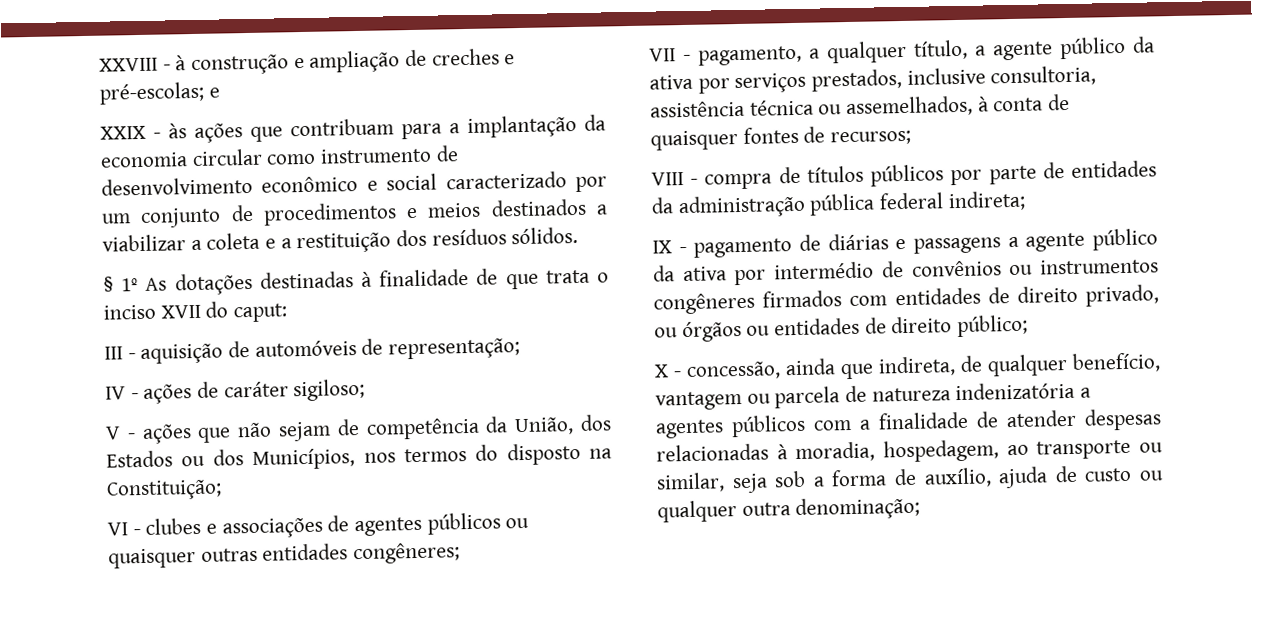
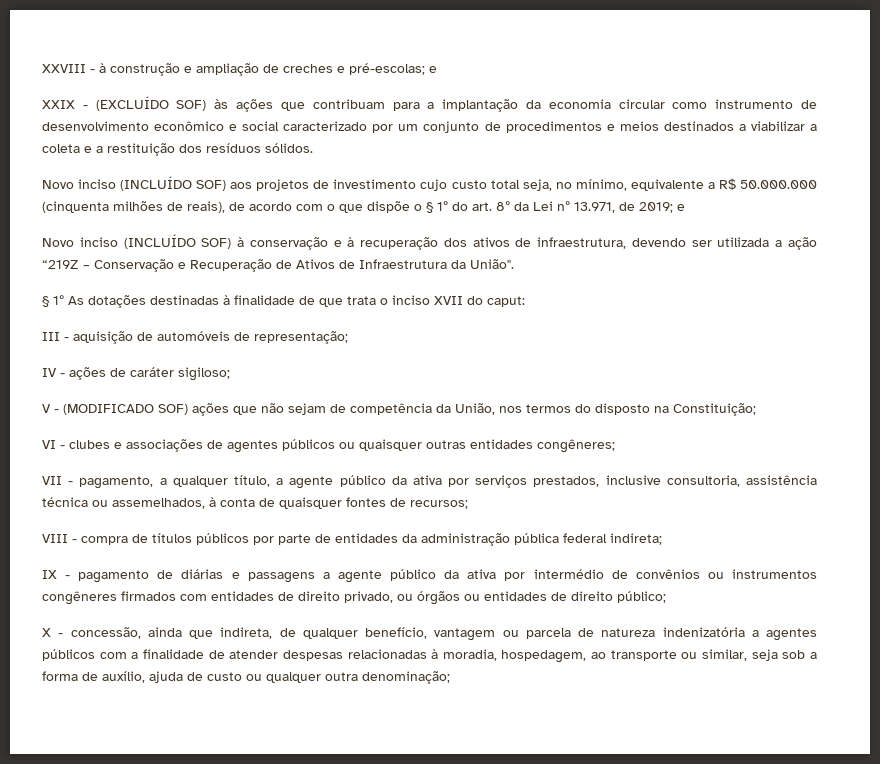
- XXIX - às ações que contribuam para a implantação da economia circular como instrumento de desenvolvimento econômico e social caracterizado por um conjunto de procedimentos e meios destinados a viabilizar a coleta e a restituição dos resíduos sólidos.
+ XXIX - (EXCLUÍDO SOF) às ações que contribuam para a implantação da economia circular como instrumento de desenvolvimento econômico e social caracterizado por um conjunto de procedimentos e meios destinados a viabilizar a coleta e a restituição dos resíduos sólidos.
+ Novo inciso (INCLUÍDO SOF) aos projetos de investimento cujo custo total seja, no mínimo, equivalente a R$ 50.000.000 (cinquenta milhões de reais), de acordo com o que dispõe o § 1º do art. 8º da Lei nº 13.971, de 2019; e
+ Novo inciso (INCLUÍDO SOF) à conservação e à recuperação dos ativos de infraestrutura, devendo ser utilizada a ação “219Z – Conservação e Recuperação de Ativos de Infraestrutura da União".
- V - ações que não sejam de competência da União, dos Estados ou dos Municípios, nos termos do disposto na Constituição;
+ V - (MODIFICADO SOF) ações que não sejam de competência da União, nos termos do disposto na Constituição;

